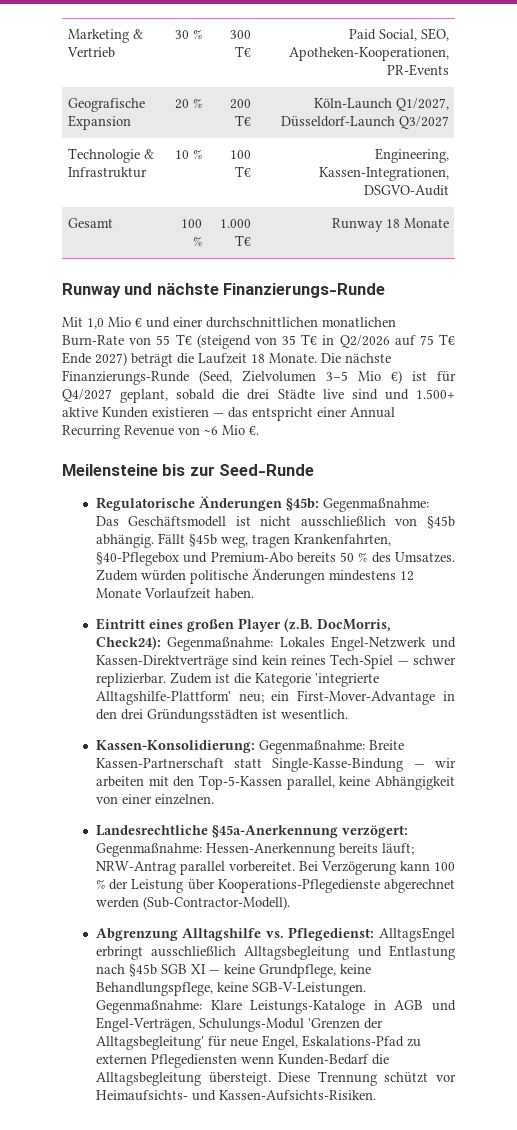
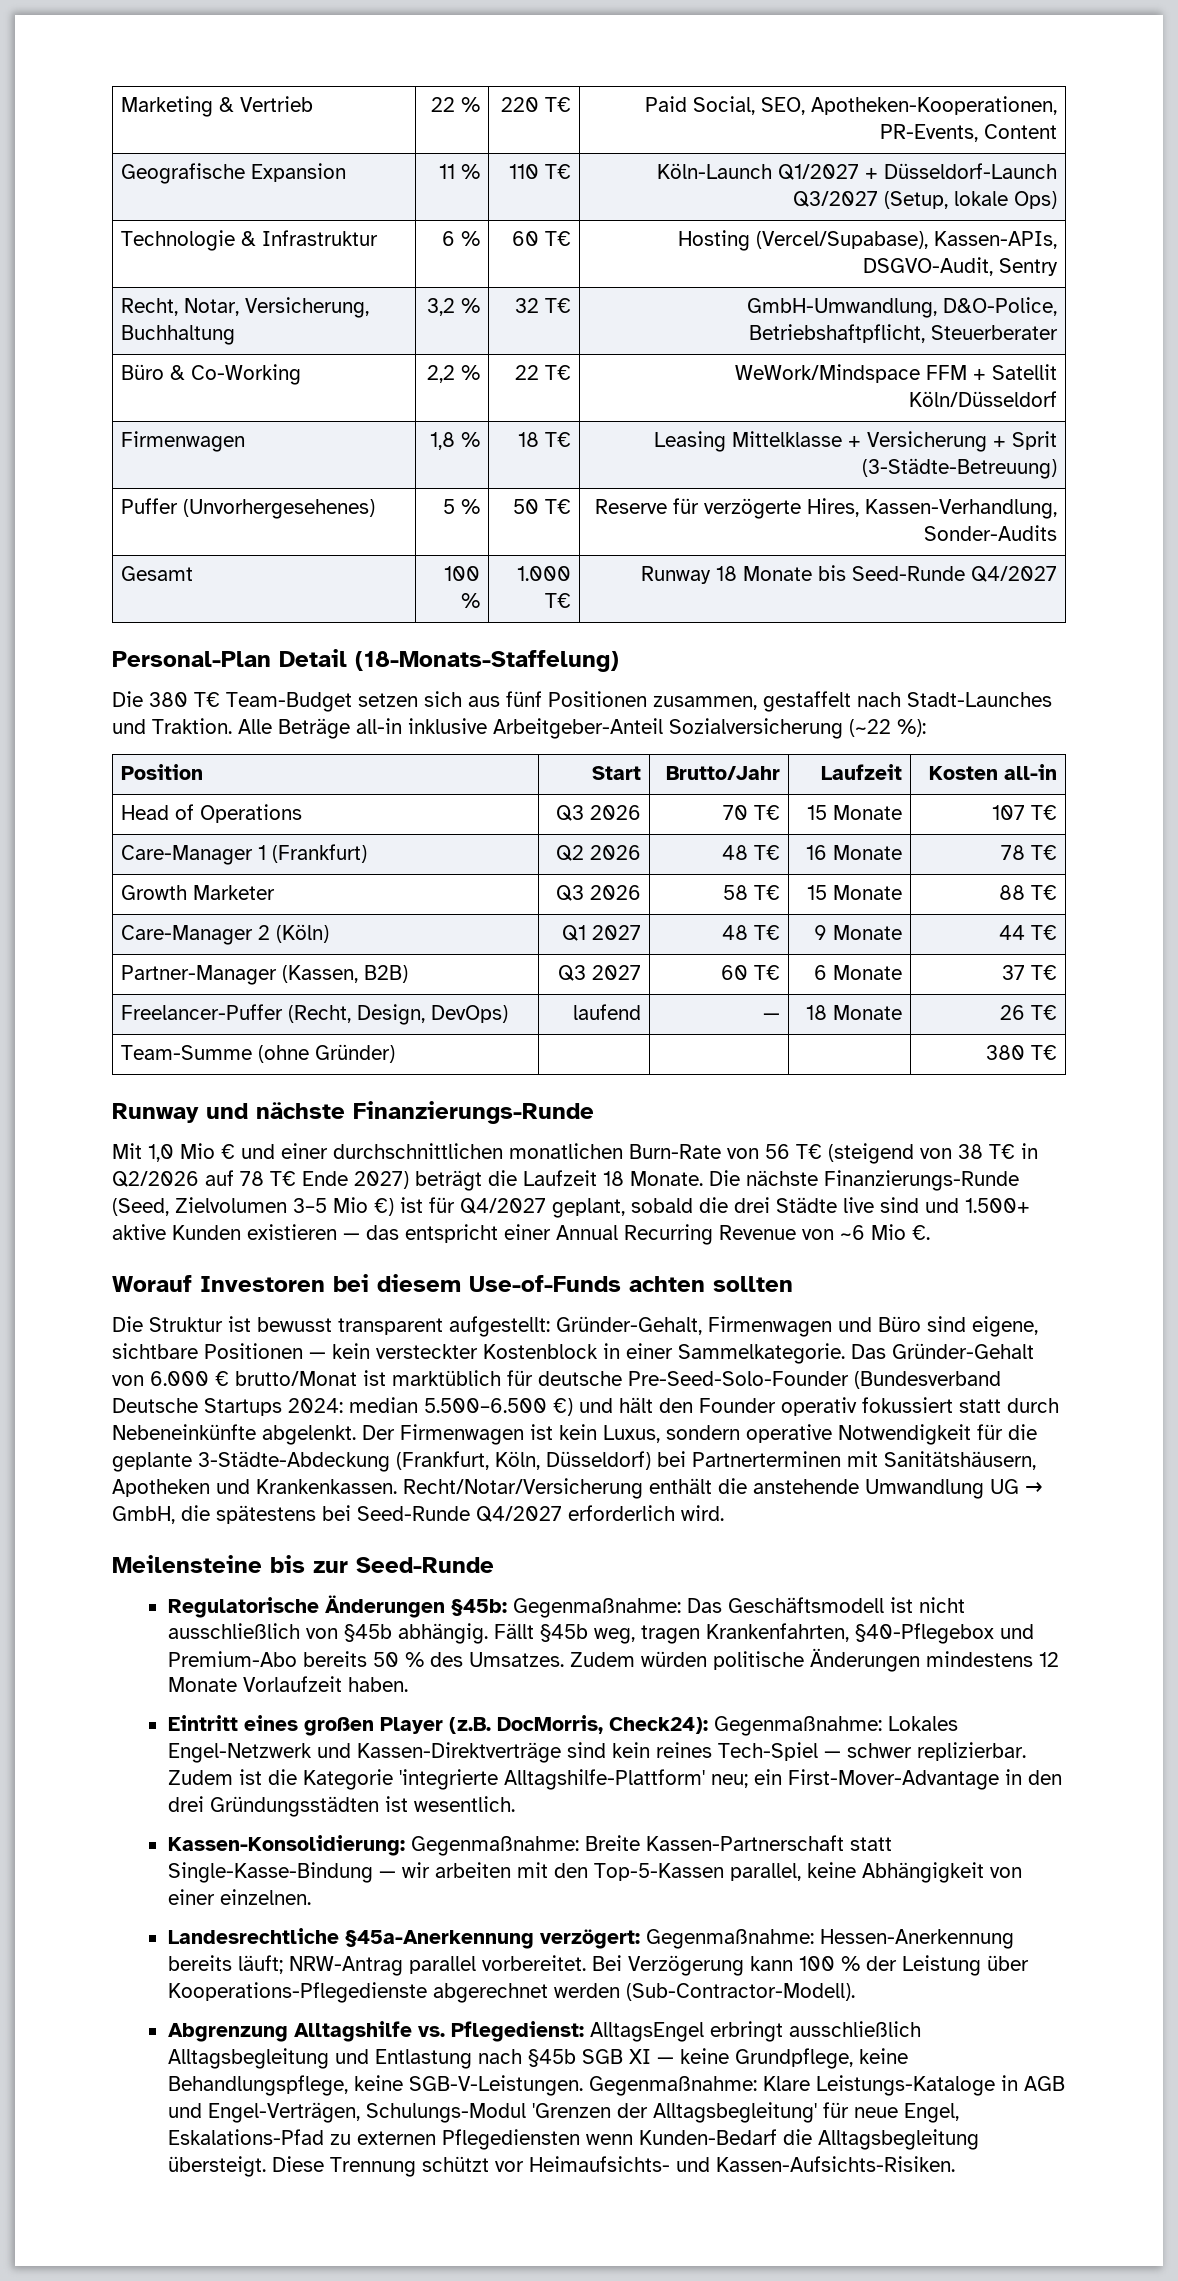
- Marketing & Vertrieb | 30 % | 300 T€ | Paid Social, SEO, Apotheken-Kooperationen, PR-Events
+ Marketing & Vertrieb | 22 % | 220 T€ | Paid Social, SEO, Apotheken-Kooperationen, PR-Events, Content
- Geografische Expansion | 20 % | 200 T€ | Köln-Launch Q1/2027, Düsseldorf-Launch Q3/2027
+ Geografische Expansion | 11 % | 110 T€ | Köln-Launch Q1/2027 + Düsseldorf-Launch Q3/2027 (Setup, lokale Ops)
- Technologie & Infrastruktur | 10 % | 100 T€ | Engineering, Kassen-Integrationen, DSGVO-Audit
+ Technologie & Infrastruktur | 6 % | 60 T€ | Hosting (Vercel/Supabase), Kassen-APIs, DSGVO-Audit, Sentry
+ Recht, Notar, Versicherung, Buchhaltung | 3,2 % | 32 T€ | GmbH-Umwandlung, D&O-Police, Betriebshaftpflicht, Steuerberater
+ Büro & Co-Working | 2,2 % | 22 T€ | WeWork/Mindspace FFM + Satellit Köln/Düsseldorf
+ Firmenwagen | 1,8 % | 18 T€ | Leasing Mittelklasse + Versicherung + Sprit (3-Städte-Betreuung)
+ Puffer (Unvorhergesehenes) | 5 % | 50 T€ | Reserve für verzögerte Hires, Kassen-Verhandlung, Sonder-Audits
- Gesamt | 100 % | 1.000 T€ | Runway 18 Monate
+ Gesamt | 100 % | 1.000 T€ | Runway 18 Monate bis Seed-Runde Q4/2027
+ Personal-Plan Detail (18-Monats-Staffelung)
+ Die 380 T€ Team-Budget setzen sich aus fünf Positionen zusammen, gestaffelt nach Stadt-Launches und Traktion. Alle Beträge all-in inklusive Arbeitgeber-Anteil Sozialversicherung (~22 %):
+ Position | Start | Brutto/Jahr | Laufzeit | Kosten all-in
+ Head of Operations | Q3 2026 | 70 T€ | 15 Monate | 107 T€
+ Care-Manager 1 (Frankfurt) | Q2 2026 | 48 T€ | 16 Monate | 78 T€
+ Growth Marketer | Q3 2026 | 58 T€ | 15 Monate | 88 T€
+ Care-Manager 2 (Köln) | Q1 2027 | 48 T€ | 9 Monate | 44 T€
+ Partner-Manager (Kassen, B2B) | Q3 2027 | 60 T€ | 6 Monate | 37 T€
+ Freelancer-Puffer (Recht, Design, DevOps) | laufend | — | 18 Monate | 26 T€
+ Team-Summe (ohne Gründer) | | | | 380 T€
- Mit 1,0 Mio € und einer durchschnittlichen monatlichen Burn-Rate von 55 T€ (steigend von 35 T€ in Q2/2026 auf 75 T€ Ende 2027) beträgt die Laufzeit 18 Monate.
+ Mit 1,0 Mio € und einer durchschnittlichen monatlichen Burn-Rate von 56 T€ (steigend von 38 T€ in Q2/2026 auf 78 T€ Ende 2027) beträgt die Laufzeit 18 Monate.
+ Worauf Investoren bei diesem Use-of-Funds achten sollten
+ Die Struktur ist bewusst transparent aufgestellt: Gründer-Gehalt, Firmenwagen und Büro sind eigene, sichtbare Positionen — kein versteckter Kostenblock in einer Sammelkategorie. Das Gründer-Gehalt von 6.000 € brutto/Monat ist marktüblich für deutsche Pre-Seed-Solo-Founder (Bundesverband Deutsche Startups 2024: median 5.500–6.500 €) und hält den Founder operativ fokussiert statt durch Nebeneinkünfte abgelenkt. Der Firmenwagen ist kein Luxus, sondern operative Notwendigkeit für die geplante 3-Städte-Abdeckung (Frankfurt, Köln, Düsseldorf) bei Partnerterminen mit Sanitätshäusern, Apotheken und Krankenkassen. Recht/Notar/Versicherung enthält die anstehende Umwandlung UG → GmbH, die spätestens bei Seed-Runde Q4/2027 erforderlich wird.

